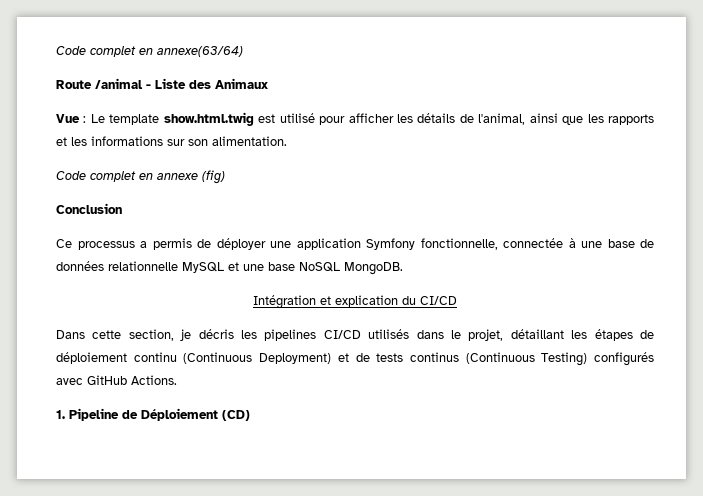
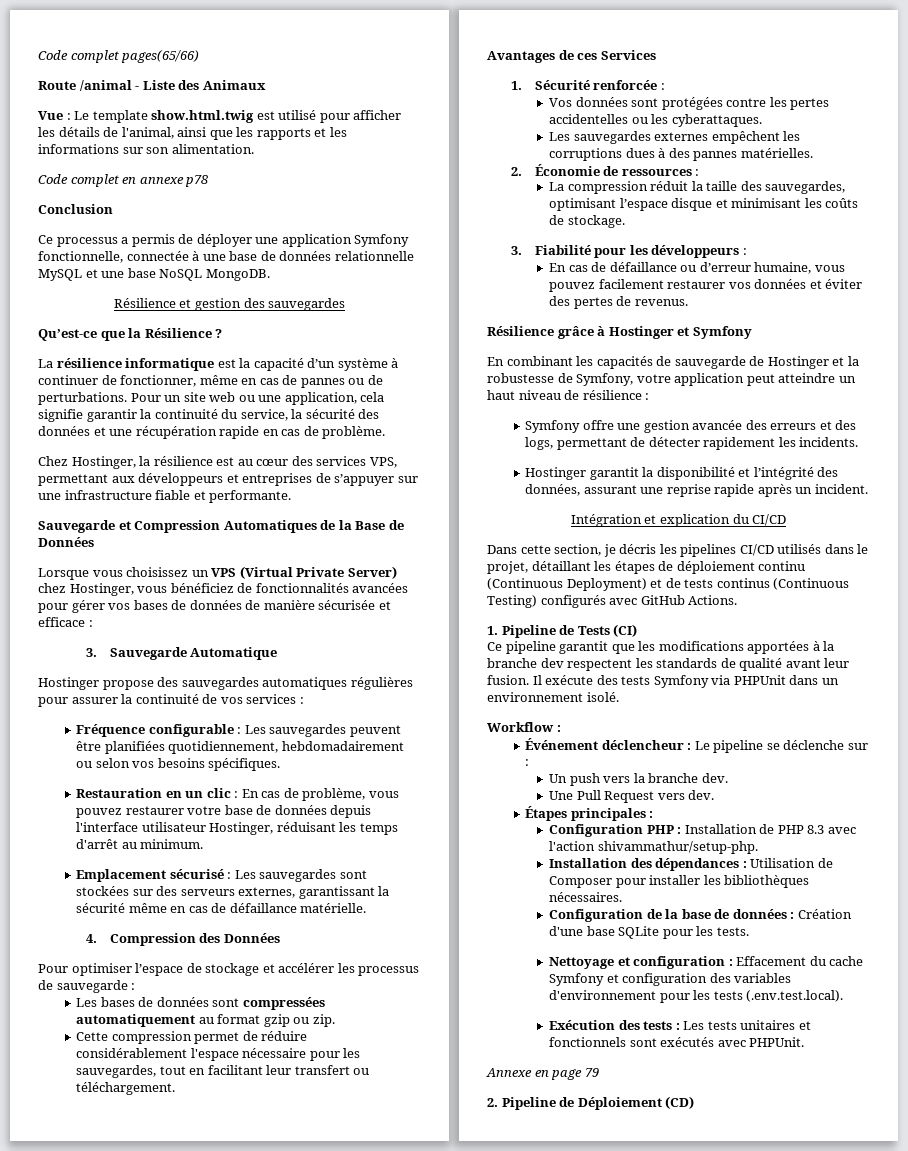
- Code complet en annexe(63/64)
+ Code complet pages(65/66)
- Code complet en annexe (fig)
+ Code complet en annexe p78
+ Résilience et gestion des sauvegardes
+ Qu’est-ce que la Résilience ?
+ La résilience informatique est la capacité d’un système à continuer de fonctionner, même en cas de pannes ou de perturbations. Pour un site web ou une application, cela signifie garantir la continuité du service, la sécurité des données et une récupération rapide en cas de problème.
+ Chez Hostinger, la résilience est au cœur des services VPS, permettant aux développeurs et entreprises de s’appuyer sur une infrastructure fiable et performante.
+ Sauvegarde et Compression Automatiques de la Base de Données
+ Lorsque vous choisissez un VPS (Virtual Private Server) chez Hostinger, vous bénéficiez de fonctionnalités avancées pour gérer vos bases de données de manière sécurisée et efficace :
+ 3. Sauvegarde Automatique
+ Hostinger propose des sauvegardes automatiques régulières pour assurer la continuité de vos services :
+ Fréquence configurable : Les sauvegardes peuvent être planifiées quotidiennement, hebdomadairement ou selon vos besoins spécifiques.
+ Restauration en un clic : En cas de problème, vous pouvez restaurer votre base de données depuis l'interface utilisateur Hostinger, réduisant les temps d'arrêt au minimum.
+ Emplacement sécurisé : Les sauvegardes sont stockées sur des serveurs externes, garantissant la sécurité même en cas de défaillance matérielle.
+ 4. Compression des Données
+ Pour optimiser l’espace de stockage et accélérer les processus de sauvegarde :
+ Les bases de données sont compressées automatiquement au format gzip ou zip.
+ Cette compression permet de réduire considérablement l'espace nécessaire pour les sauvegardes, tout en facilitant leur transfert ou téléchargement.
+ Avantages de ces Services
+ 1. Sécurité renforcée :
+ Vos données sont protégées contre les pertes accidentelles ou les cyberattaques.
+ Les sauvegardes externes empêchent les corruptions dues à des pannes matérielles.
+ 2. Économie de ressources :
+ La compression réduit la taille des sauvegardes, optimisant l’espace disque et minimisant les coûts de stockage.
+ 3. Fiabilité pour les développeurs :
+ En cas de défaillance ou d’erreur humaine, vous pouvez facilement restaurer vos données et éviter des pertes de revenus.
+ Résilience grâce à Hostinger et Symfony
+ En combinant les capacités de sauvegarde de Hostinger et la robustesse de Symfony, votre application peut atteindre un haut niveau de résilience :
+ Symfony offre une gestion avancée des erreurs et des logs, permettant de détecter rapidement les incidents.
+ Hostinger garantit la disponibilité et l’intégrité des données, assurant une reprise rapide après un incident.
- 1. Pipeline de Déploiement (CD)
+ 1. Pipeline de Tests (CI)
+ Ce pipeline garantit que les modifications apportées à la branche dev respectent les standards de qualité avant leur fusion. Il exécute des tests Symfony via PHPUnit dans un environnement isolé.
+ Workflow :
+ Événement déclencheur : Le pipeline se déclenche sur :
+ Un push vers la branche dev.
+ Une Pull Request vers dev.
+ Étapes principales :
+ Configuration PHP : Installation de PHP 8.3 avec l'action shivammathur/setup-php.
+ Installation des dépendances : Utilisation de Composer pour installer les bibliothèques nécessaires.
+ Configuration de la base de données : Création d'une base SQLite pour les tests.
+ Nettoyage et configuration : Effacement du cache Symfony et configuration des variables d'environnement pour les tests (.env.test.local).
+ Exécution des tests : Les tests unitaires et fonctionnels sont exécutés avec PHPUnit.
+ Annexe en page 79
+ 2. Pipeline de Déploiement (CD)

